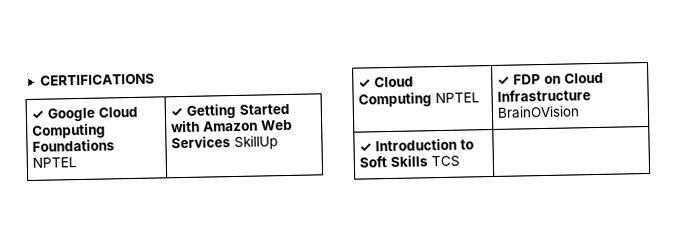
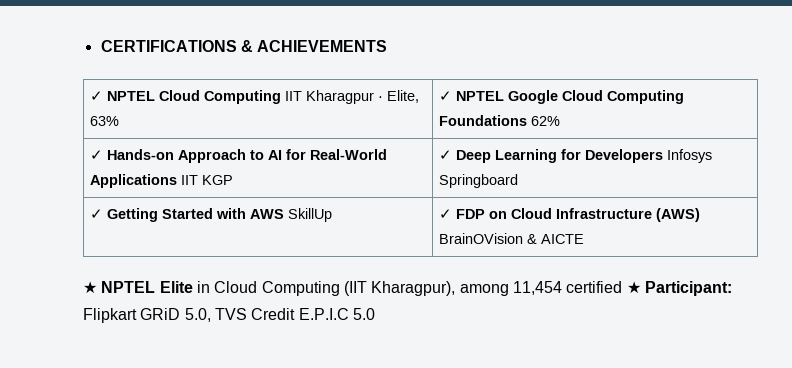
- CERTIFICATIONS
- ✓ Google Cloud Computing Foundations NPTEL | ✓ Getting Started with Amazon Web Services SkillUp
- ✓ Cloud Computing NPTEL | ✓ FDP on Cloud Infrastructure BrainOVision
- ✓ Introduction to Soft Skills TCS |
+ CERTIFICATIONS & ACHIEVEMENTS
+ ✓ NPTEL Cloud Computing IIT Kharagpur · Elite, 63% | ✓ NPTEL Google Cloud Computing Foundations 62%
+ ✓ Hands-on Approach to AI for Real-World Applications IIT KGP | ✓ Deep Learning for Developers Infosys Springboard
+ ✓ Getting Started with AWS SkillUp | ✓ FDP on Cloud Infrastructure (AWS) BrainOVision & AICTE
+ ★ NPTEL Elite in Cloud Computing (IIT Kharagpur), among 11,454 certified ★ Participant: Flipkart GRiD 5.0, TVS Credit E.P.I.C 5.0

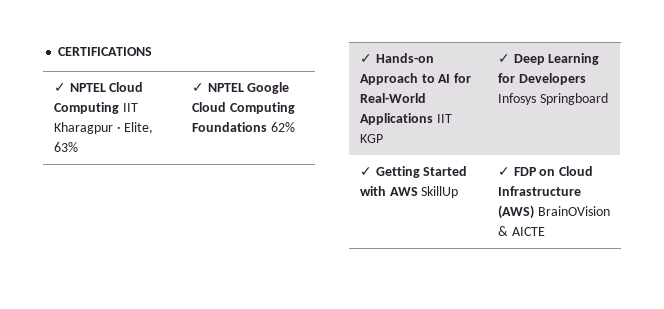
- CERTIFICATIONS & ACHIEVEMENTS
+ CERTIFICATIONS
- ★ NPTEL Elite in Cloud Computing (IIT Kharagpur), among 11,454 certified ★ Participant: Flipkart GRiD 5.0, TVS Credit E.P.I.C 5.0

